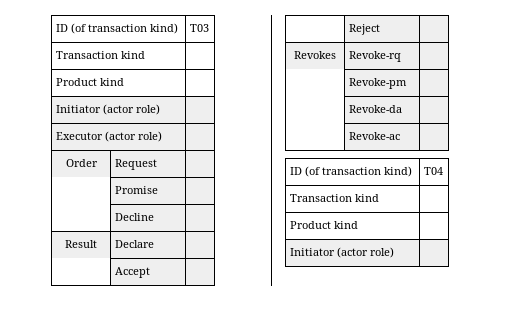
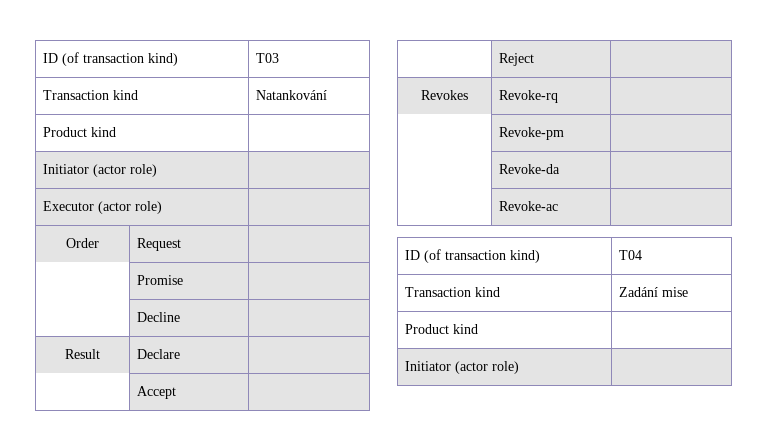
  ID (of transaction kind) | T03
- Transaction kind |
+ Transaction kind | Natankování
  ID (of transaction kind) | T04
- Transaction kind |
+ Transaction kind | Zadání mise

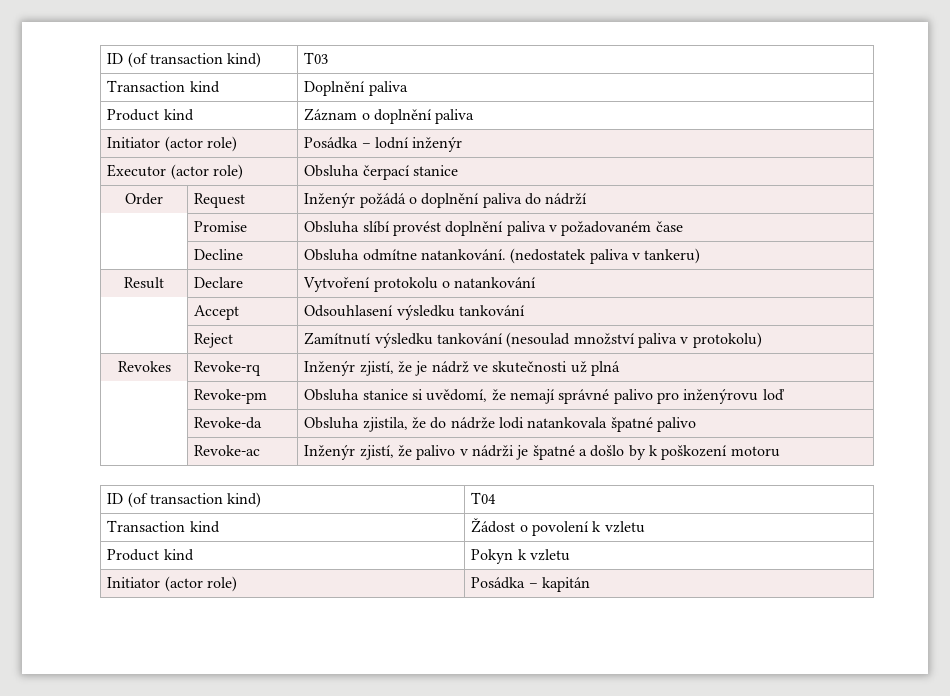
- Transaction kind | Natankování
- Product kind |
- Initiator (actor role) |
+ Transaction kind | Doplnění paliva
+ Product kind | Záznam o doplnění paliva
+ Initiator (actor role) | Posádka – lodní inženýr
- Executor (actor role) |
+ Executor (actor role) | Obsluha čerpací stanice
- Order | Request |
- | Promise |
- | Decline |
- Result | Declare |
- | Accept |
- | Reject |
- Revokes | Revoke-rq |
- | Revoke-pm |
- | Revoke-da |
- | Revoke-ac |
+ Order | Request | Inženýr požádá o doplnění paliva do nádrží
+ | Promise | Obsluha slíbí provést doplnění paliva v požadovaném čase
+ | Decline | Obsluha odmítne natankování. (nedostatek paliva v tankeru)
+ Result | Declare | Vytvoření protokolu o natankování
+ | Accept | Odsouhlasení výsledku tankování
+ | Reject | Zamítnutí výsledku tankování (nesoulad množství paliva v protokolu)
+ Revokes | Revoke-rq | Inženýr zjistí, že je nádrž ve skutečnosti už plná
+ | Revoke-pm | Obsluha stanice si uvědomí, že nemají správné palivo pro inženýrovu loď
+ | Revoke-da | Obsluha zjistila, že do nádrže lodi natankovala špatné palivo
+ | Revoke-ac | Inženýr zjistí, že palivo v nádrži je špatné a došlo by k poškození motoru
- Transaction kind | Zadání mise
- Product kind |
- Initiator (actor role) |
+ Transaction kind | Žádost o povolení k vzletu
+ Product kind | Pokyn k vzletu
+ Initiator (actor role) | Posádka – kapitán

